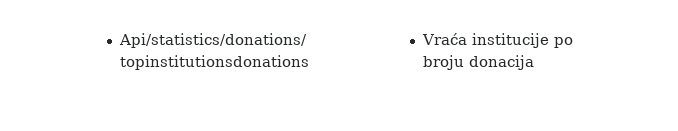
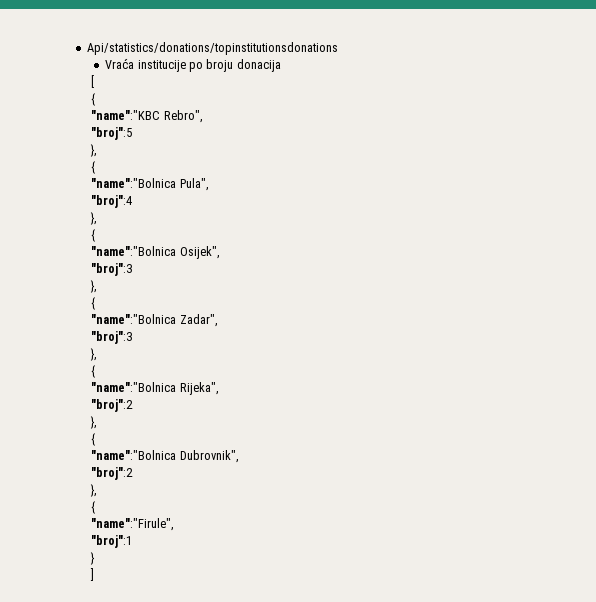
+ [
+ {
+ "name":"KBC Rebro",
+ "broj":5
+ },
+ {
+ "name":"Bolnica Pula",
+ "broj":4
+ },
+ {
+ "name":"Bolnica Osijek",
+ "broj":3
+ },
+ {
+ "name":"Bolnica Zadar",
+ "broj":3
+ },
+ {
+ "name":"Bolnica Rijeka",
+ "broj":2
+ },
+ {
+ "name":"Bolnica Dubrovnik",
+ "broj":2
+ },
+ {
+ "name":"Firule",
+ "broj":1
+ }
+ ]

